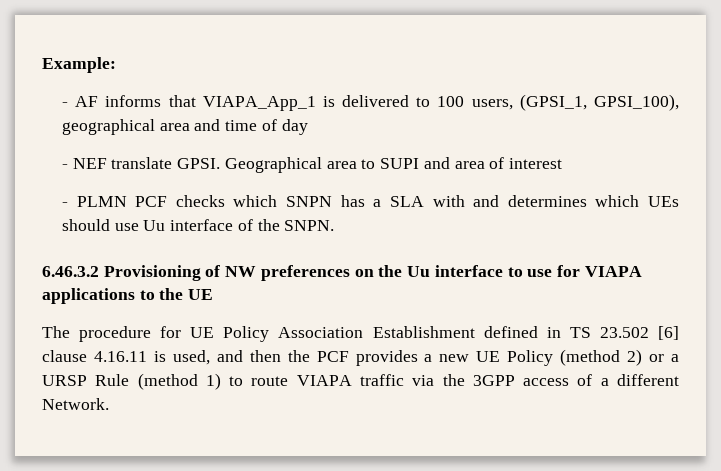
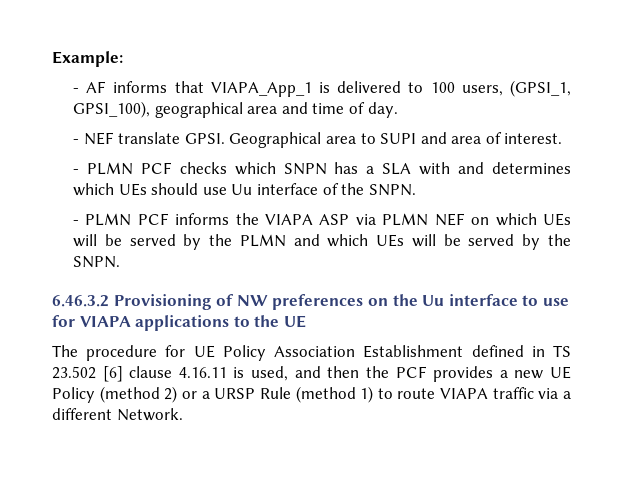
- - AF informs that VIAPA_App_1 is delivered to 100 users, (GPSI_1, GPSI_100), geographical area and time of day
+ - AF informs that VIAPA_App_1 is delivered to 100 users, (GPSI_1, GPSI_100), geographical area and time of day.
- Geographical area to SUPI and area of interest
+ Geographical area to SUPI and area of interest.
+ - PLMN PCF informs the VIAPA ASP via PLMN NEF on which UEs will be served by the PLMN and which UEs will be served by the SNPN.
- The procedure for UE Policy Association Establishment defined in TS 23.502 [6] clause 4.16.11 is used, and then the PCF provides a new UE Policy (method 2) or a URSP Rule (method 1) to route VIAPA traffic via the 3GPP access of a different Network.
+ The procedure for UE Policy Association Establishment defined in TS 23.502 [6] clause 4.16.11 is used, and then the PCF provides a new UE Policy (method 2) or a URSP Rule (method 1) to route VIAPA traffic via a different Network.

